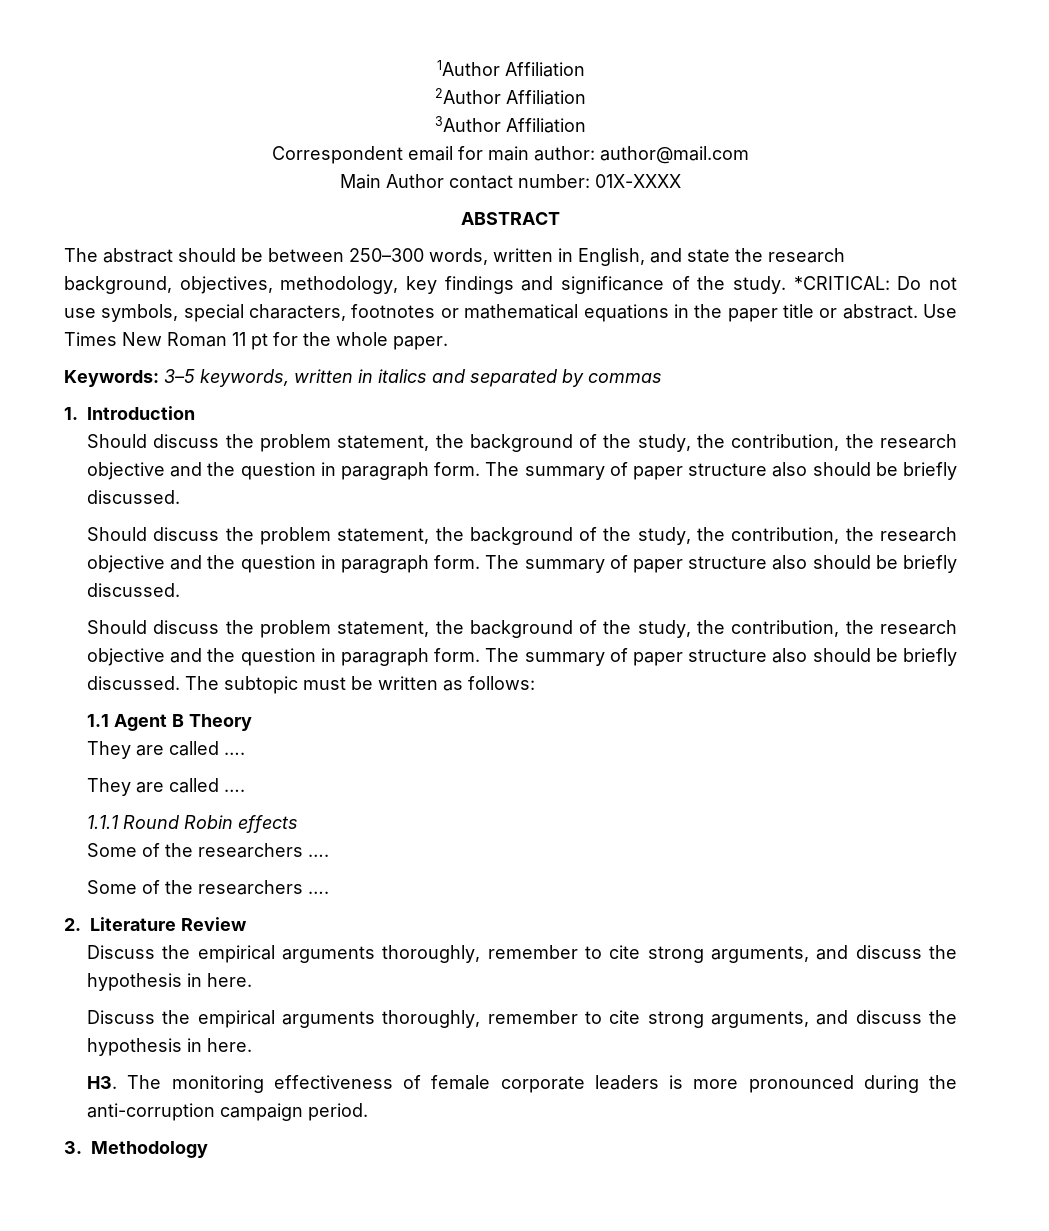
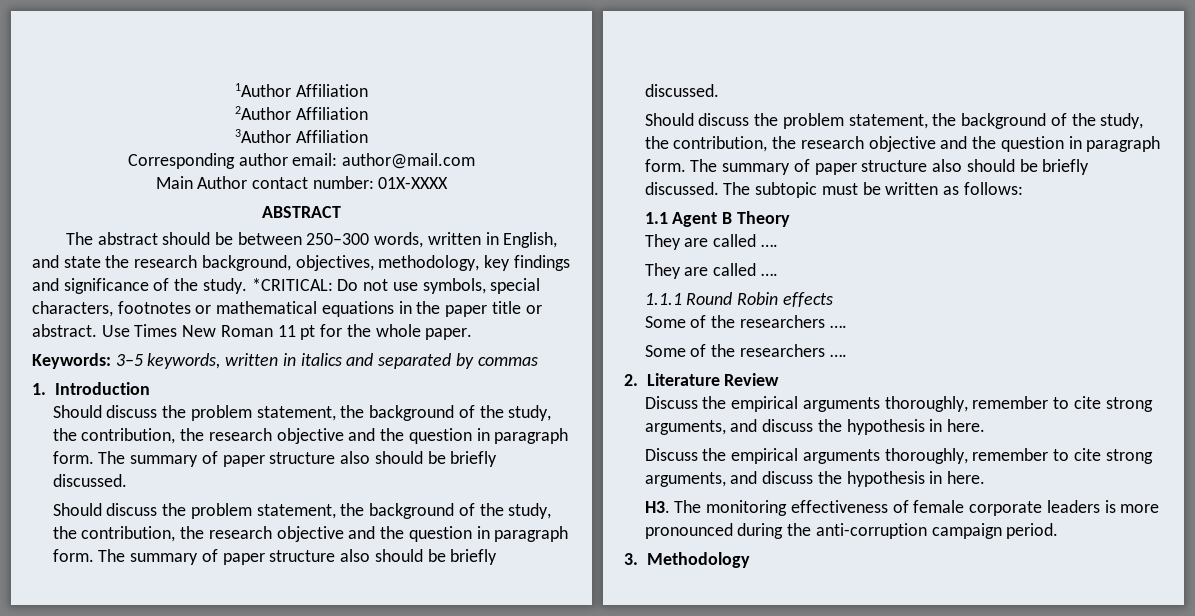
- Correspondent email for main author: author@mail.com
+ Corresponding author email: author@mail.com

